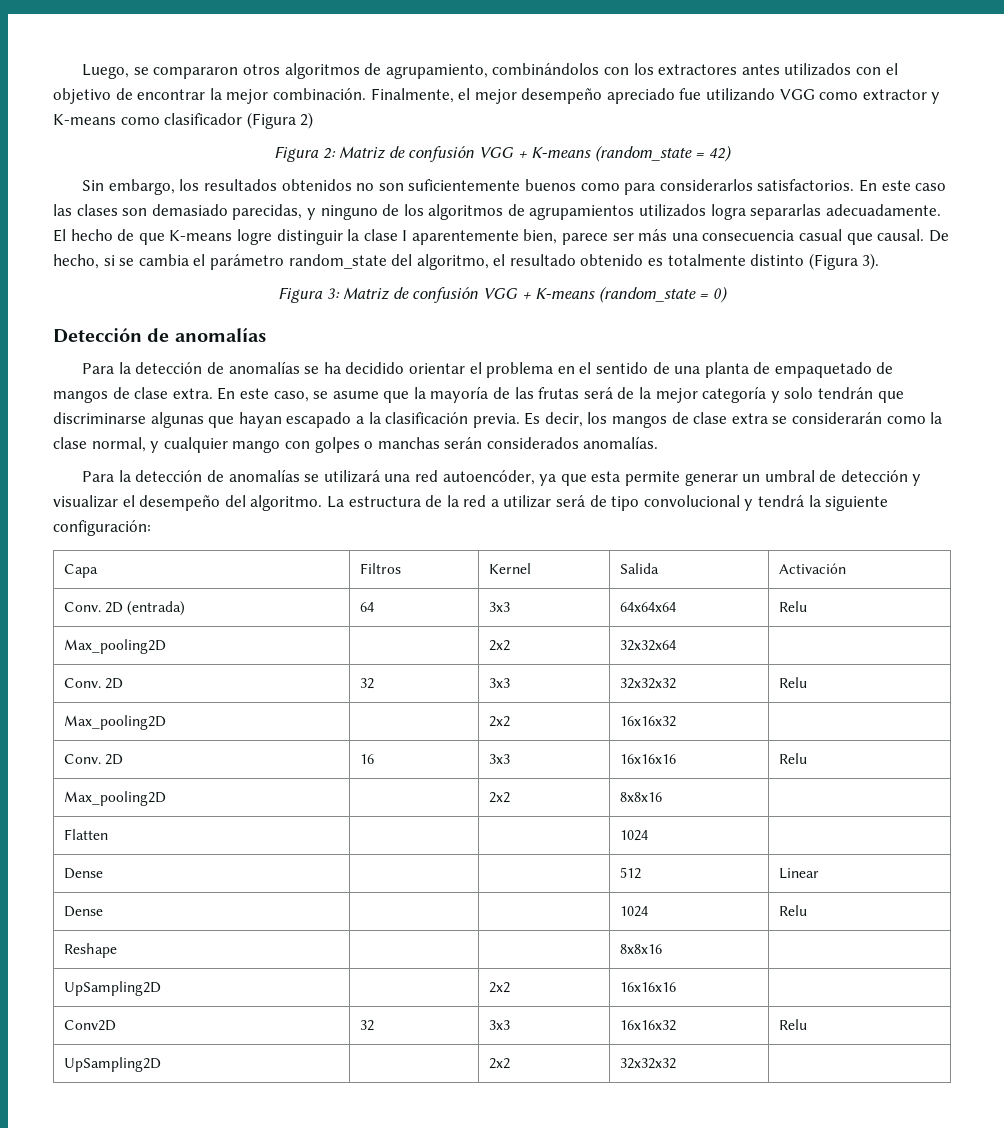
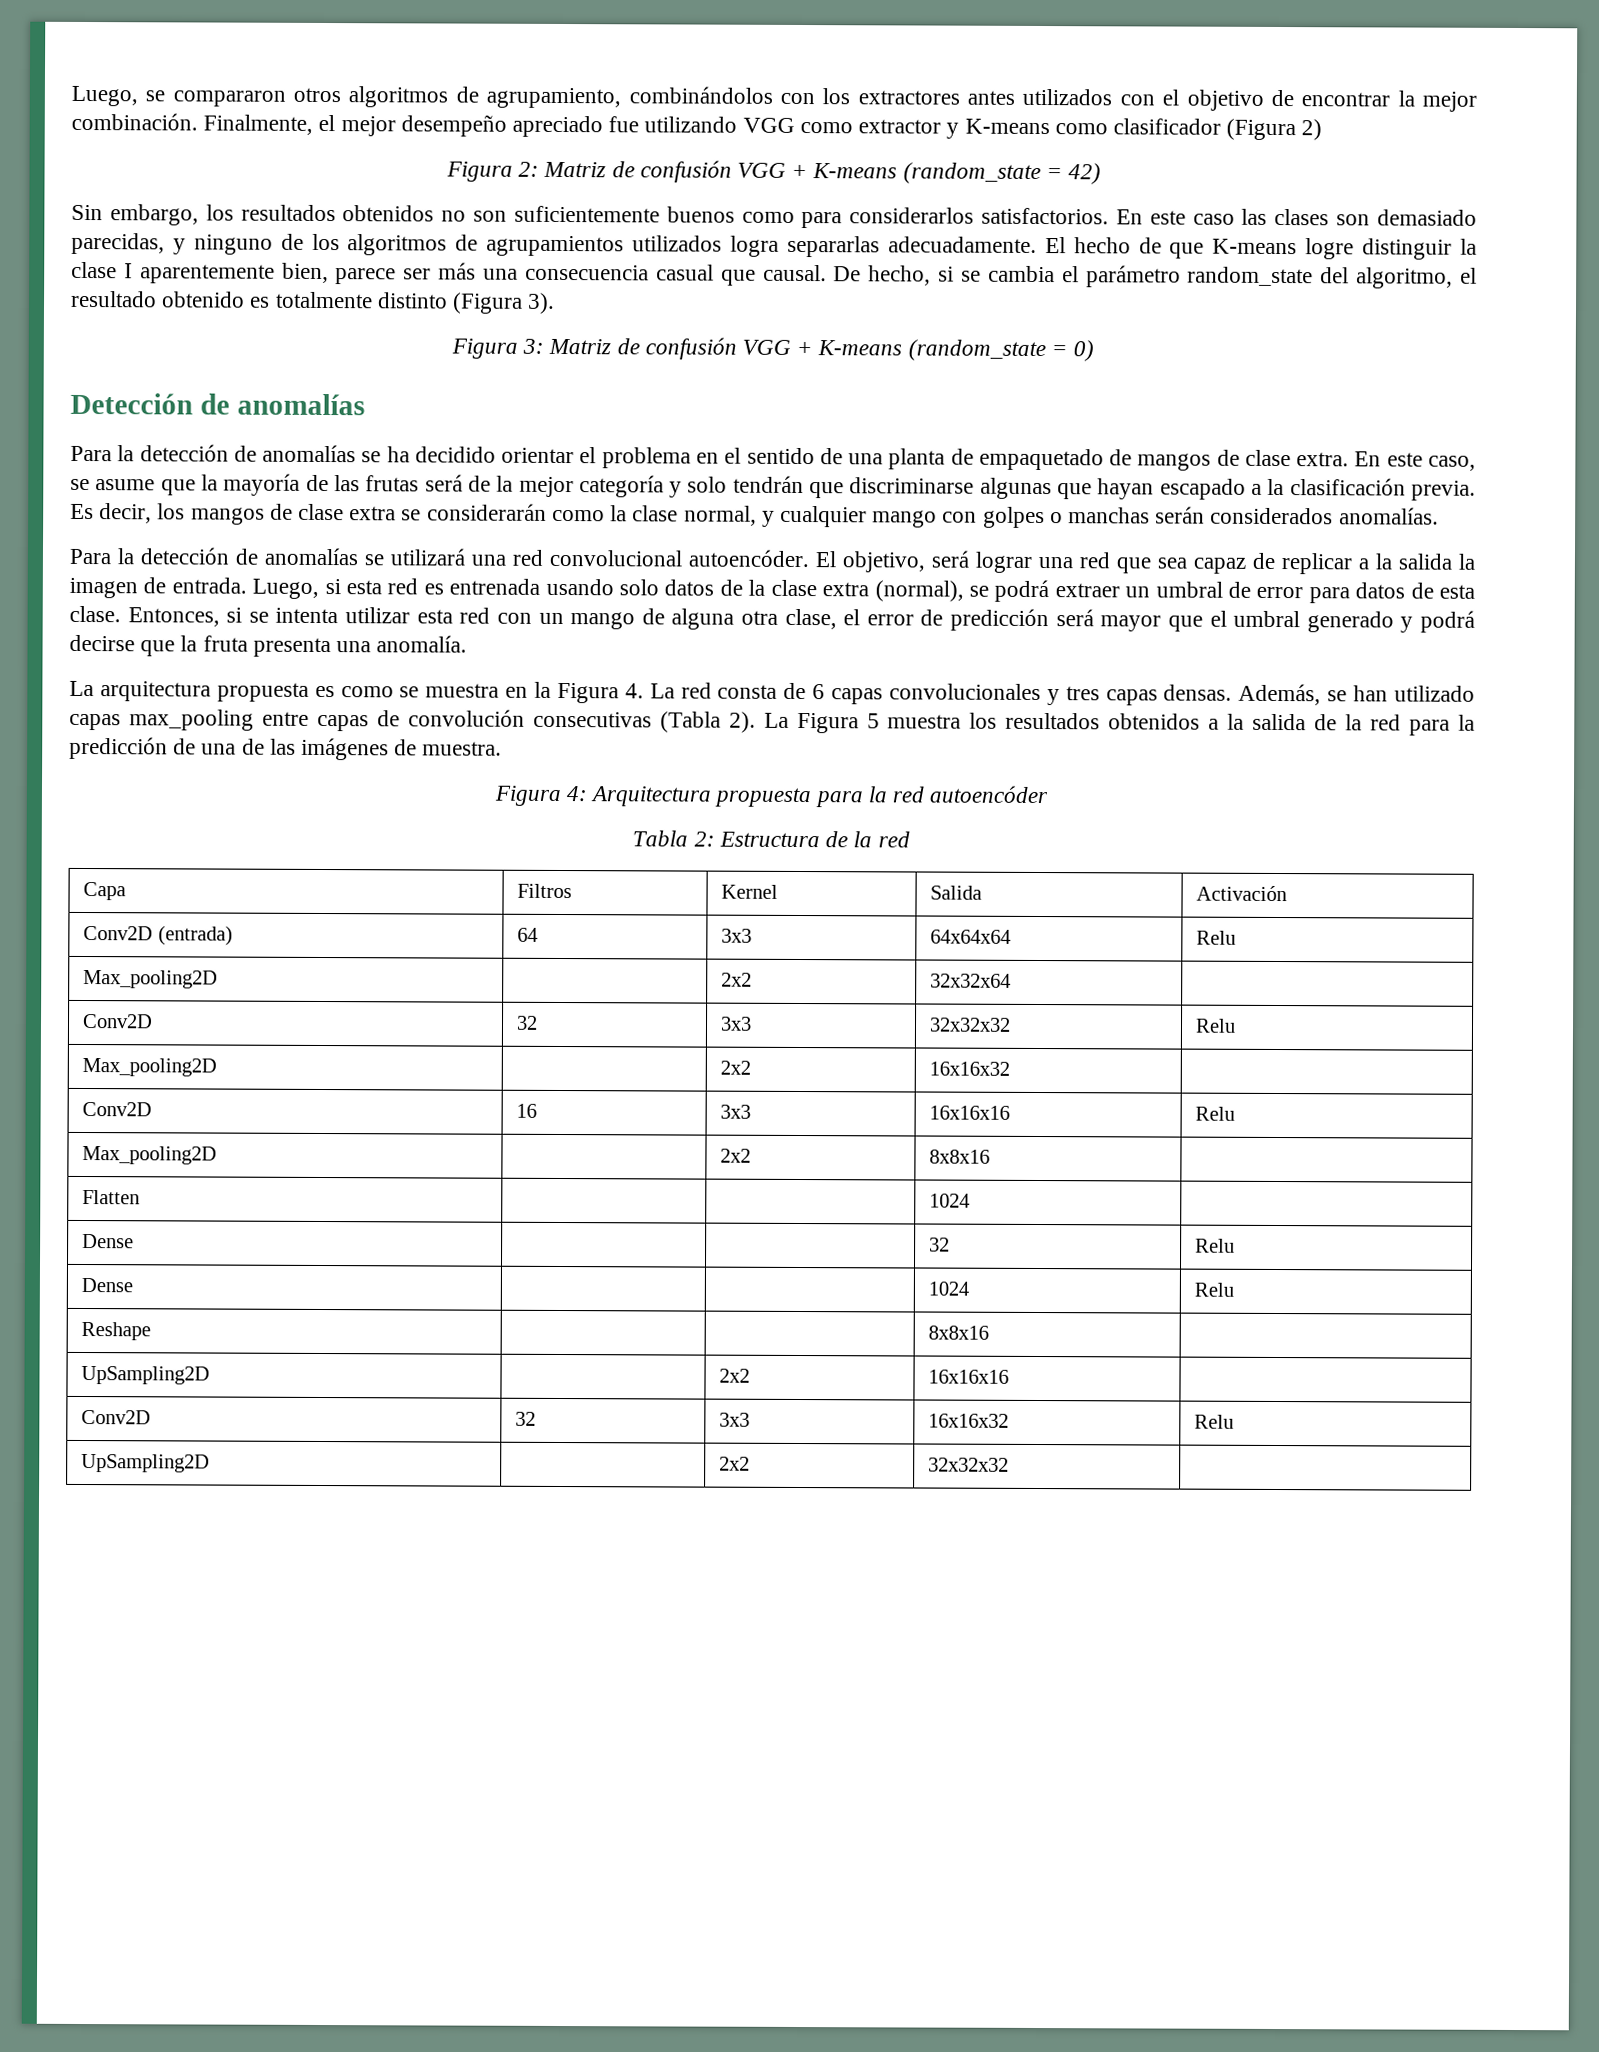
- Para la detección de anomalías se utilizará una red autoencóder, ya que esta permite generar un umbral de detección y visualizar el desempeño del algoritmo. La estructura de la red a utilizar será de tipo convolucional y tendrá la siguiente configuración:
+ Para la detección de anomalías se utilizará una red convolucional autoencóder. El objetivo, será lograr una red que sea capaz de replicar a la salida la imagen de entrada. Luego, si esta red es entrenada usando solo datos de la clase extra (normal), se podrá extraer un umbral de error para datos de esta clase. Entonces, si se intenta utilizar esta red con un mango de alguna otra clase, el error de predicción será mayor que el umbral generado y podrá decirse que la fruta presenta una anomalía.
+ La arquitectura propuesta es como se muestra en la Figura 4. La red consta de 6 capas convolucionales y tres capas densas. Además, se han utilizado capas max_pooling entre capas de convolución consecutivas (Tabla 2). La Figura 5 muestra los resultados obtenidos a la salida de la red para la predicción de una de las imágenes de muestra.
+ Figura 4: Arquitectura propuesta para la red autoencóder
+ Tabla 2: Estructura de la red
- Conv. 2D (entrada) | 64 | 3x3 | 64x64x64 | Relu
+ Conv2D (entrada) | 64 | 3x3 | 64x64x64 | Relu
- Conv. 2D | 32 | 3x3 | 32x32x32 | Relu
+ Conv2D | 32 | 3x3 | 32x32x32 | Relu
- Conv. 2D | 16 | 3x3 | 16x16x16 | Relu
+ Conv2D | 16 | 3x3 | 16x16x16 | Relu
- Dense | | | 512 | Linear
+ Dense | | | 32 | Relu

